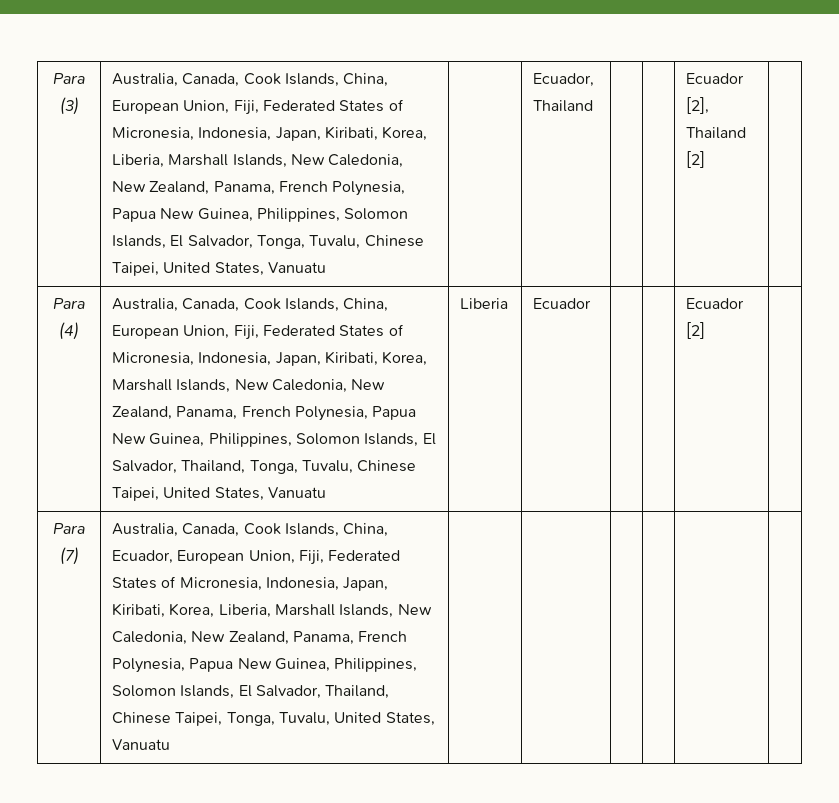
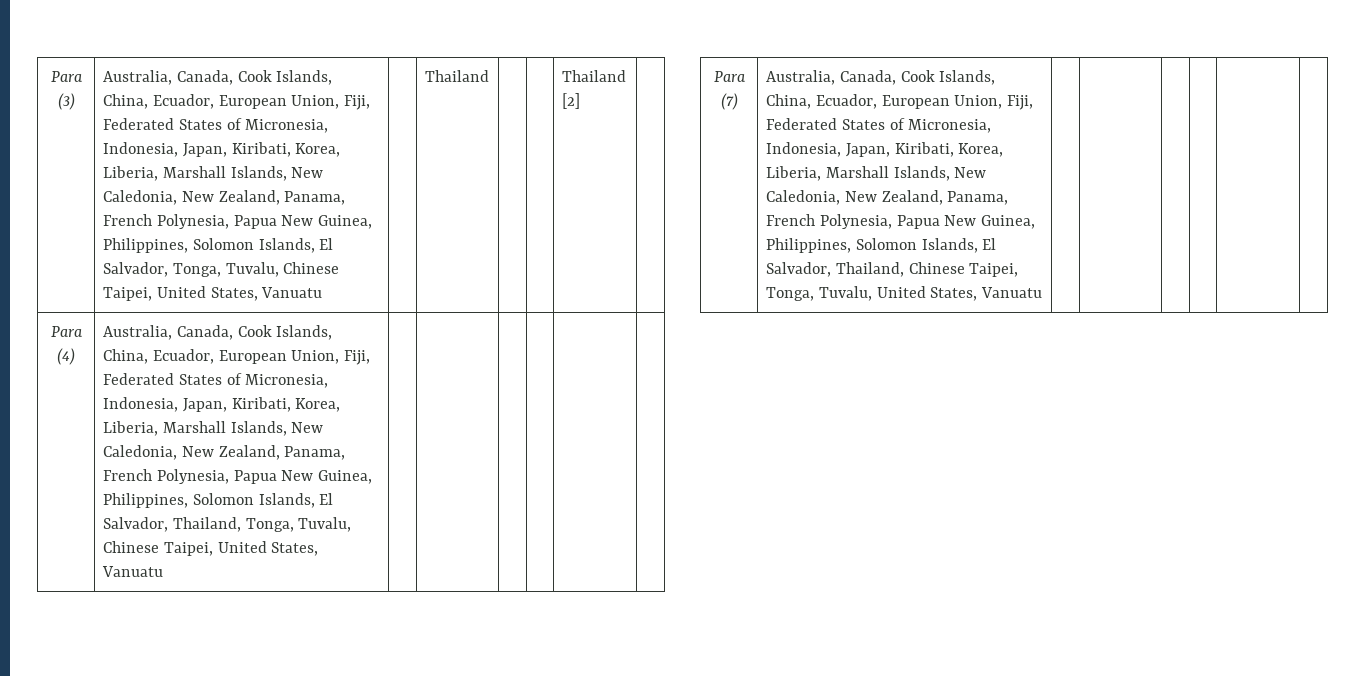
- Australia, Canada, Cook Islands, China, European Union, Fiji, Federated States of Micronesia, Indonesia, Japan, Kiribati, Korea, Liberia, Marshall Islands, New Caledonia, New Zealand, Panama, French Polynesia, Papua New Guinea, Philippines, Solomon Islands, El Salvador, Tonga, Tuvalu, Chinese Taipei, United States, Vanuatu | | Ecuador, Thailand
+ Australia, Canada, Cook Islands, China, Ecuador, European Union, Fiji, Federated States of Micronesia, Indonesia, Japan, Kiribati, Korea, Liberia, Marshall Islands, New Caledonia, New Zealand, Panama, French Polynesia, Papua New Guinea, Philippines, Solomon Islands, El Salvador, Tonga, Tuvalu, Chinese Taipei, United States, Vanuatu | | Thailand
- Ecuador [2], Thailand [2]
+ Thailand [2]
- Australia, Canada, Cook Islands, China, European Union, Fiji, Federated States of Micronesia, Indonesia, Japan, Kiribati, Korea, Marshall Islands, New Caledonia, New Zealand, Panama, French Polynesia, Papua New Guinea, Philippines, Solomon Islands, El Salvador, Thailand, Tonga, Tuvalu, Chinese Taipei, United States, Vanuatu
+ Australia, Canada, Cook Islands, China, Ecuador, European Union, Fiji, Federated States of Micronesia, Indonesia, Japan, Kiribati, Korea, Liberia, Marshall Islands, New Caledonia, New Zealand, Panama, French Polynesia, Papua New Guinea, Philippines, Solomon Islands, El Salvador, Thailand, Tonga, Tuvalu, Chinese Taipei, United States, Vanuatu
- Liberia | Ecuador | | | Ecuador [2]

